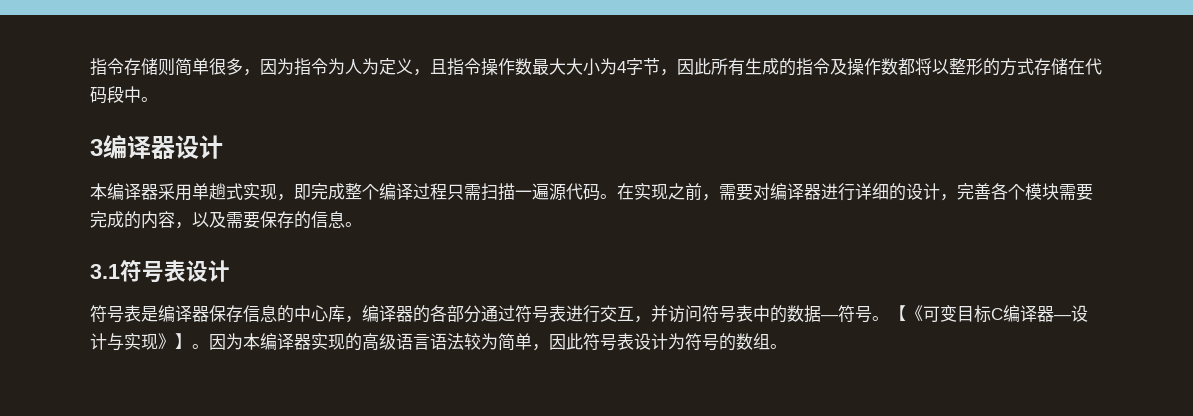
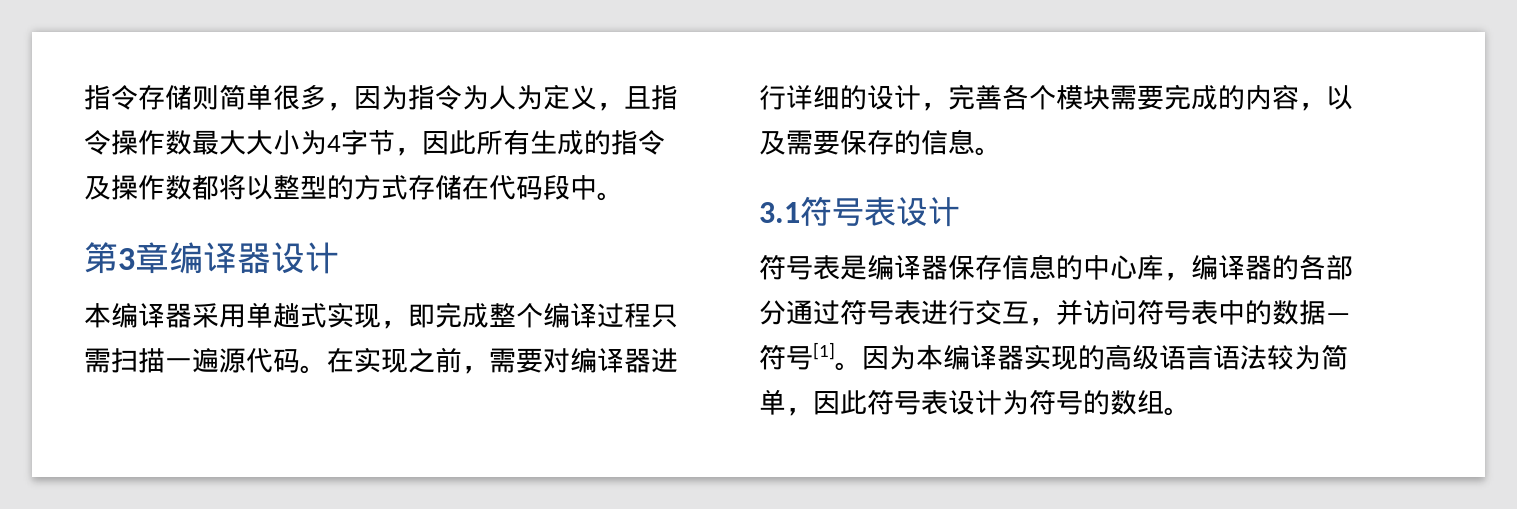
- 指令存储则简单很多，因为指令为人为定义，且指令操作数最大大小为4字节，因此所有生成的指令及操作数都将以整形的方式存储在代码段中。
+ 指令存储则简单很多，因为指令为人为定义，且指令操作数最大大小为4字节，因此所有生成的指令及操作数都将以整型的方式存储在代码段中。
- 3编译器设计
+ 第3章编译器设计
- 符号表是编译器保存信息的中心库，编译器的各部分通过符号表进行交互，并访问符号表中的数据—符号。【《可变目标C编译器—设计与实现》】。
+ 符号表是编译器保存信息的中心库，编译器的各部分通过符号表进行交互，并访问符号表中的数据—符号[1]。

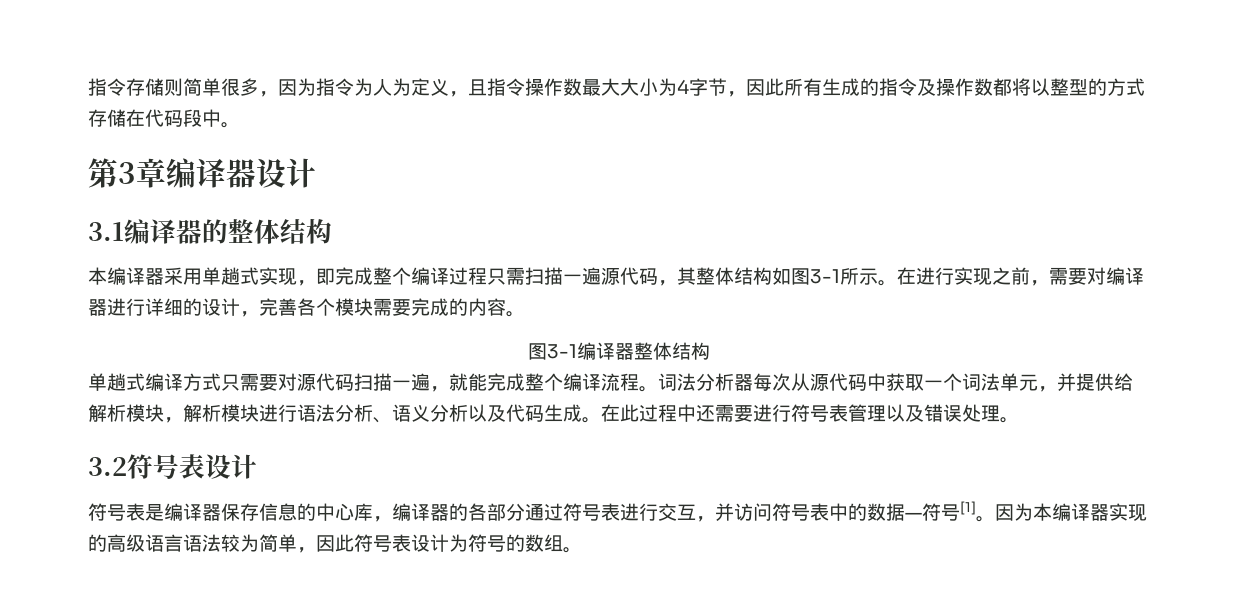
+ 3.1编译器的整体结构
- 本编译器采用单趟式实现，即完成整个编译过程只需扫描一遍源代码。在实现之前，需要对编译器进行详细的设计，完善各个模块需要完成的内容，以及需要保存的信息。
- 3.1符号表设计
+ 本编译器采用单趟式实现，即完成整个编译过程只需扫描一遍源代码，其整体结构如图3-1所示。在进行实现之前，需要对编译器进行详细的设计，完善各个模块需要完成的内容。
+ 图3-1编译器整体结构
+ 单趟式编译方式只需要对源代码扫描一遍，就能完成整个编译流程。词法分析器每次从源代码中获取一个词法单元，并提供给解析模块，解析模块进行语法分析、语义分析以及代码生成。在此过程中还需要进行符号表管理以及错误处理。
+ 3.2符号表设计

